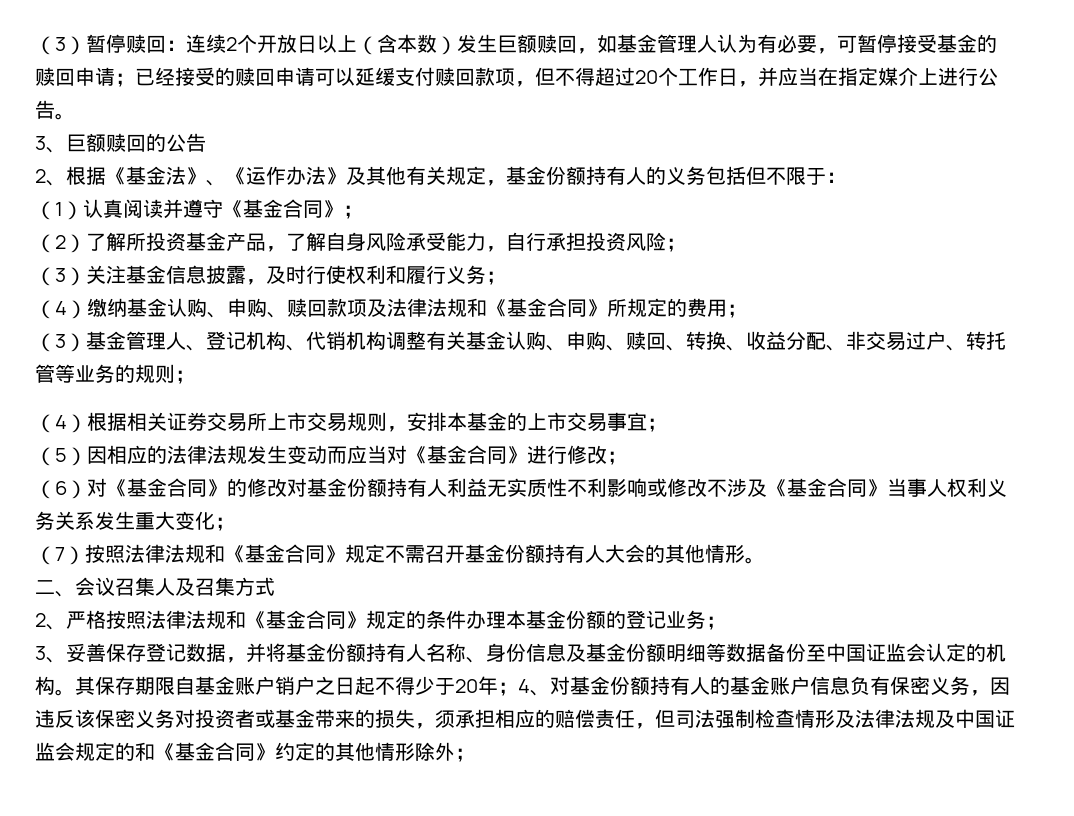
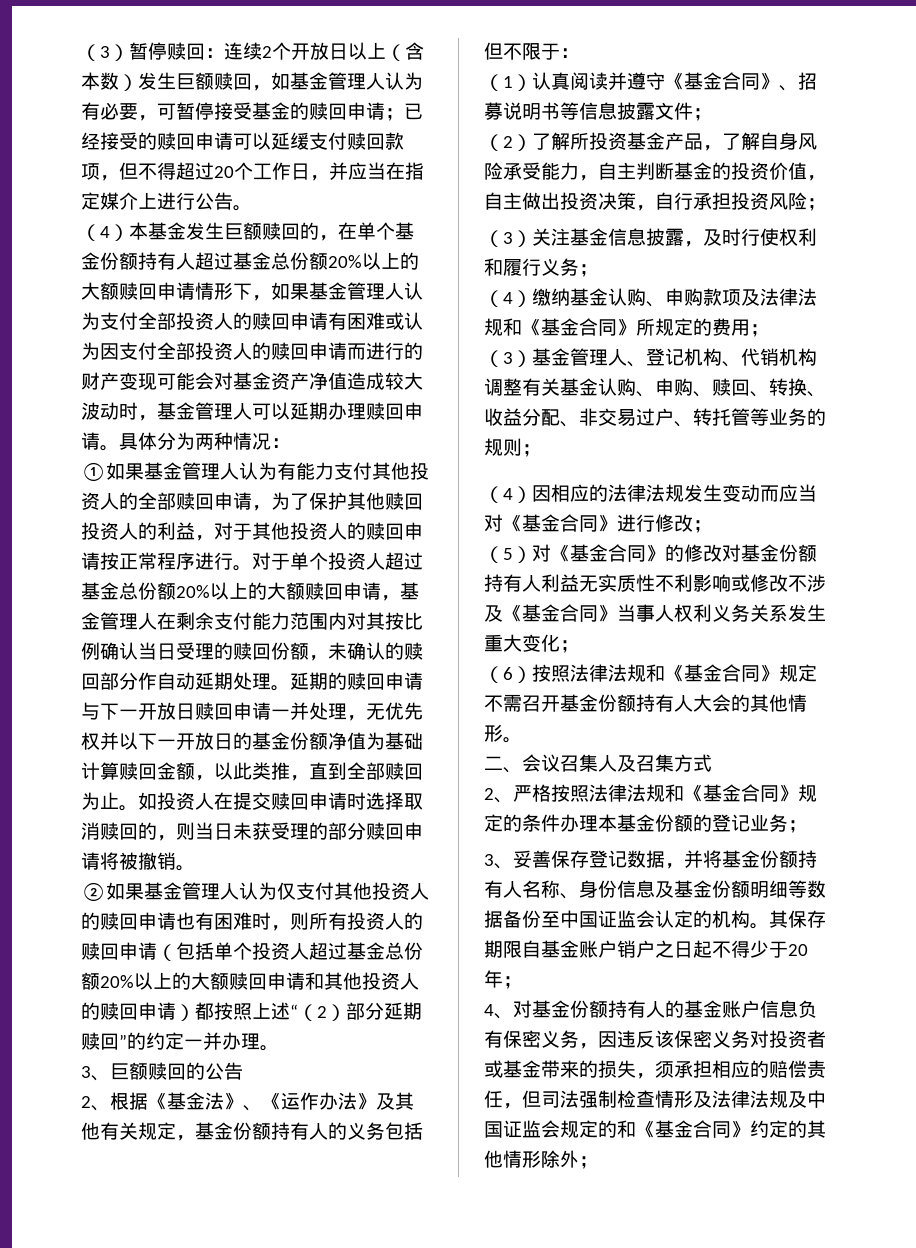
+ （4）本基金发生巨额赎回的，在单个基金份额持有人超过基金总份额20%以上的大额赎回申请情形下，如果基金管理人认为支付全部投资人的赎回申请有困难或认为因支付全部投资人的赎回申请而进行的财产变现可能会对基金资产净值造成较大波动时，基金管理人可以延期办理赎回申请。具体分为两种情况：
+ ①如果基金管理人认为有能力支付其他投资人的全部赎回申请，为了保护其他赎回投资人的利益，对于其他投资人的赎回申请按正常程序进行。对于单个投资人超过基金总份额20%以上的大额赎回申请，基金管理人在剩余支付能力范围内对其按比例确认当日受理的赎回份额，未确认的赎回部分作自动延期处理。延期的赎回申请与下一开放日赎回申请一并处理，无优先权并以下一开放日的基金份额净值为基础计算赎回金额，以此类推，直到全部赎回为止。如投资人在提交赎回申请时选择取消赎回的，则当日未获受理的部分赎回申请将被撤销。
+ ②如果基金管理人认为仅支付其他投资人的赎回申请也有困难时，则所有投资人的赎回申请（包括单个投资人超过基金总份额20%以上的大额赎回申请和其他投资人的赎回申请）都按照上述“（2）部分延期赎回”的约定一并办理。
- （1）认真阅读并遵守《基金合同》；
+ （1）认真阅读并遵守《基金合同》、招募说明书等信息披露文件；
- （2）了解所投资基金产品，了解自身风险承受能力，自行承担投资风险；
+ （2）了解所投资基金产品，了解自身风险承受能力，自主判断基金的投资价值，自主做出投资决策，自行承担投资风险；
- （4）缴纳基金认购、申购、赎回款项及法律法规和《基金合同》所规定的费用；
+ （4）缴纳基金认购、申购款项及法律法规和《基金合同》所规定的费用；
- （4）根据相关证券交易所上市交易规则，安排本基金的上市交易事宜；
- （5）因相应的法律法规发生变动而应当对《基金合同》进行修改；
+ （4）因相应的法律法规发生变动而应当对《基金合同》进行修改；
- （6）对《基金合同》的修改对基金份额持有人利益无实质性不利影响或修改不涉及《基金合同》当事人权利义务关系发生重大变化；
+ （5）对《基金合同》的修改对基金份额持有人利益无实质性不利影响或修改不涉及《基金合同》当事人权利义务关系发生重大变化；
- （7）按照法律法规和《基金合同》规定不需召开基金份额持有人大会的其他情形。
+ （6）按照法律法规和《基金合同》规定不需召开基金份额持有人大会的其他情形。
- 其保存期限自基金账户销户之日起不得少于20年；4、对基金份额持有人的基金账户信息负有保密义务，因违反该保密义务对投资者或基金带来的损失，须承担相应的赔偿责任，但司法强制检查情形及法律法规及中国证监会规定的和《基金合同》约定的其他情形除外；
+ 其保存期限自基金账户销户之日起不得少于20年；
+ 4、对基金份额持有人的基金账户信息负有保密义务，因违反该保密义务对投资者或基金带来的损失，须承担相应的赔偿责任，但司法强制检查情形及法律法规及中国证监会规定的和《基金合同》约定的其他情形除外；

